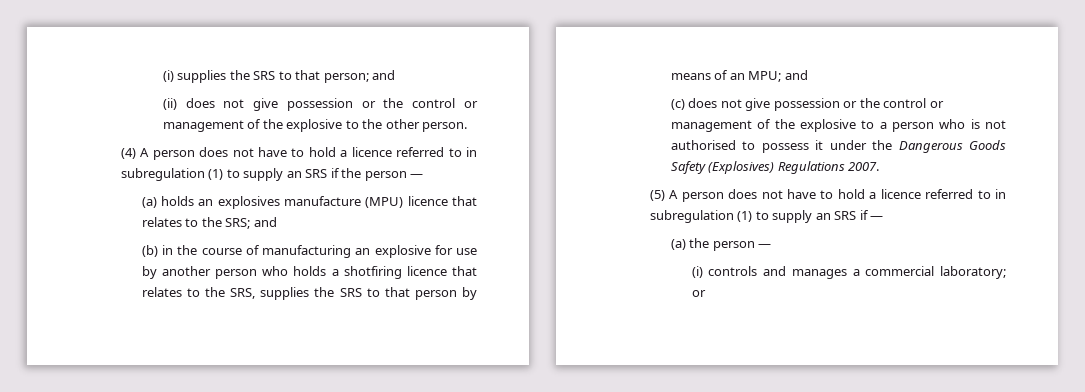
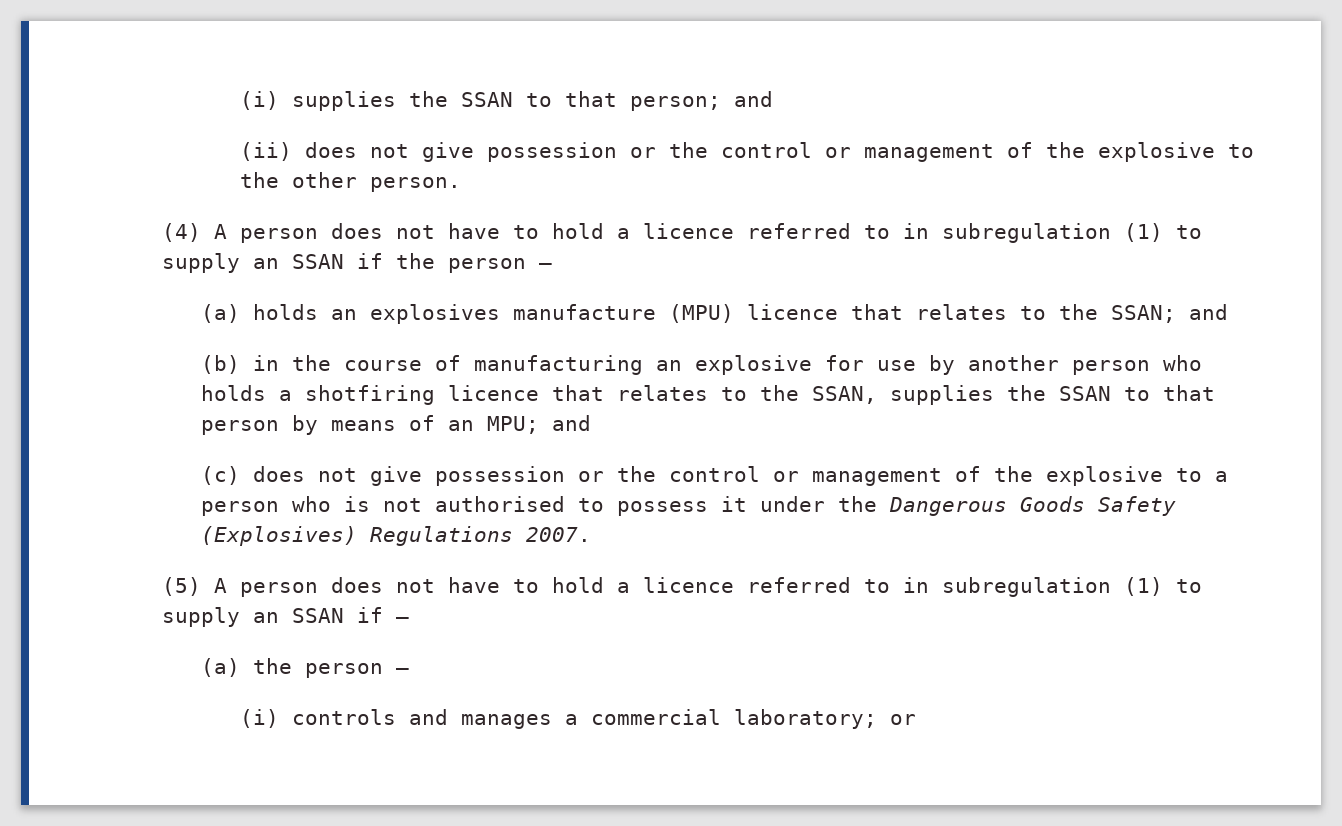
- (i) supplies the SRS to that person; and
+ (i) supplies the SSAN to that person; and
- (4) A person does not have to hold a licence referred to in subregulation (1) to supply an SRS if the person —
+ (4) A person does not have to hold a licence referred to in subregulation (1) to supply an SSAN if the person —
- (a) holds an explosives manufacture (MPU) licence that relates to the SRS; and
+ (a) holds an explosives manufacture (MPU) licence that relates to the SSAN; and
- (b) in the course of manufacturing an explosive for use by another person who holds a shotfiring licence that relates to the SRS, supplies the SRS to that person by means of an MPU; and
+ (b) in the course of manufacturing an explosive for use by another person who holds a shotfiring licence that relates to the SSAN, supplies the SSAN to that person by means of an MPU; and
- (5) A person does not have to hold a licence referred to in subregulation (1) to supply an SRS if —
+ (5) A person does not have to hold a licence referred to in subregulation (1) to supply an SSAN if —

